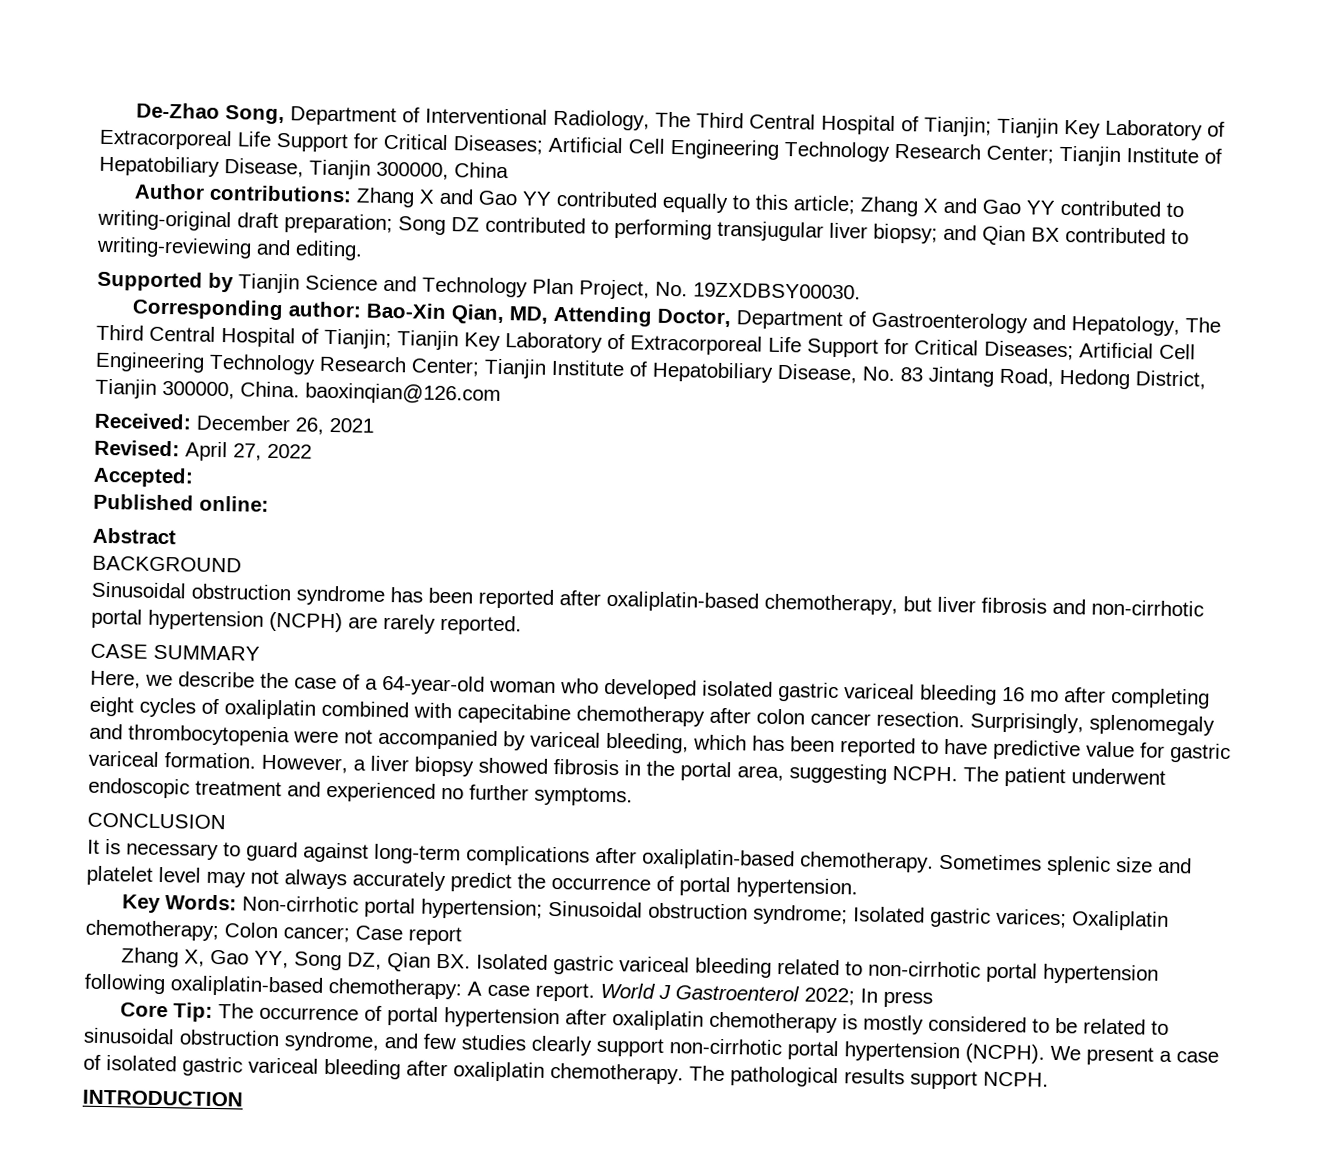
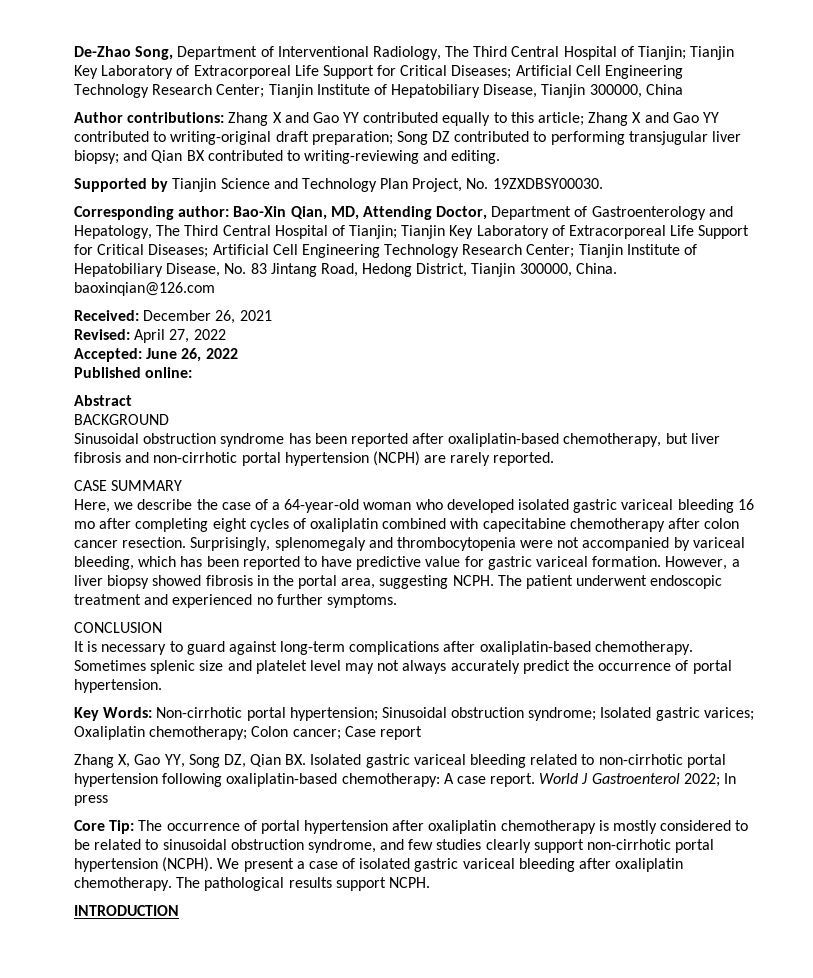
- Accepted:
+ Accepted: June 26, 2022

